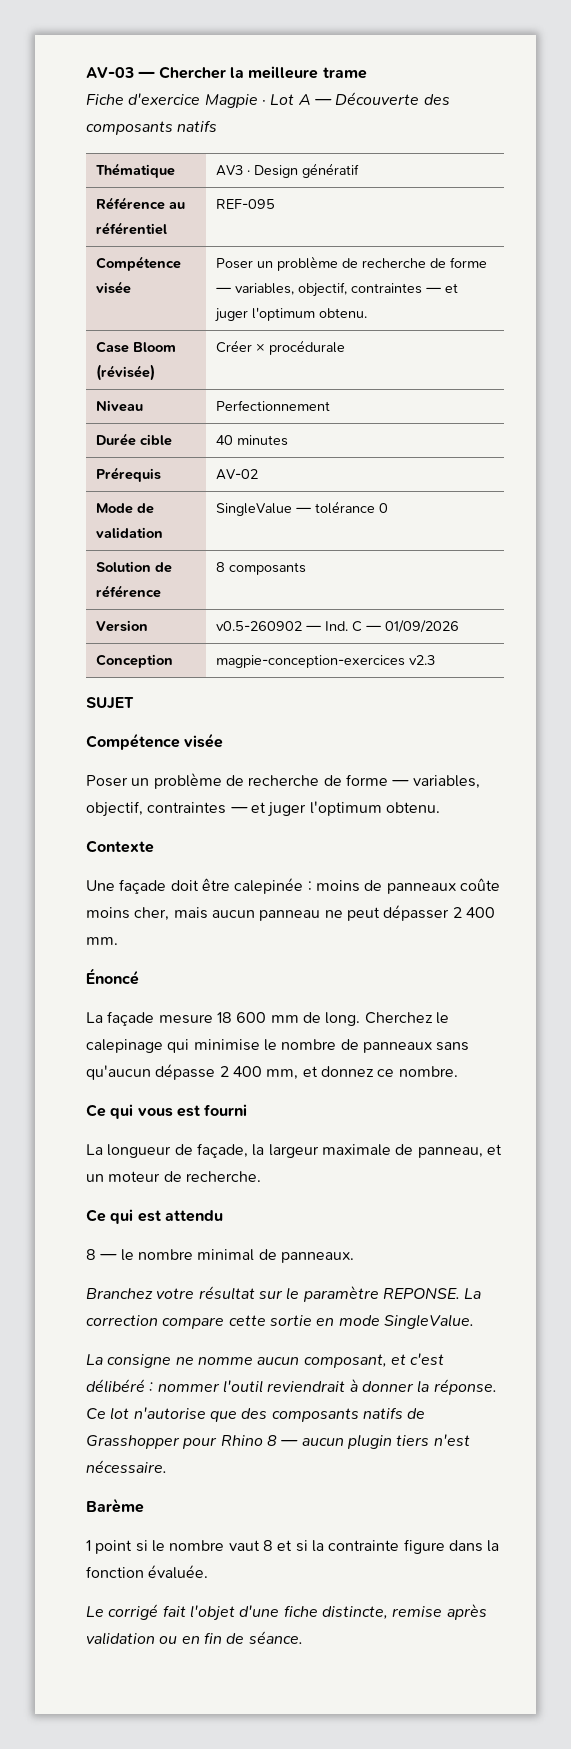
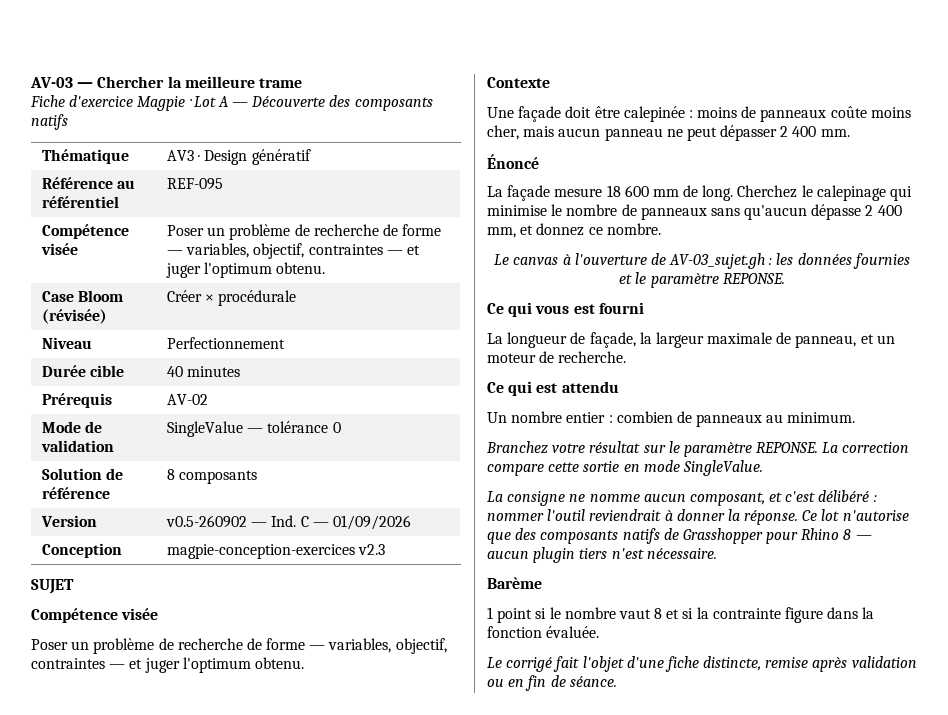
+ Le canvas à l'ouverture de AV-03_sujet.gh : les données fournies et le paramètre REPONSE.
- 8 — le nombre minimal de panneaux.
+ Un nombre entier : combien de panneaux au minimum.

